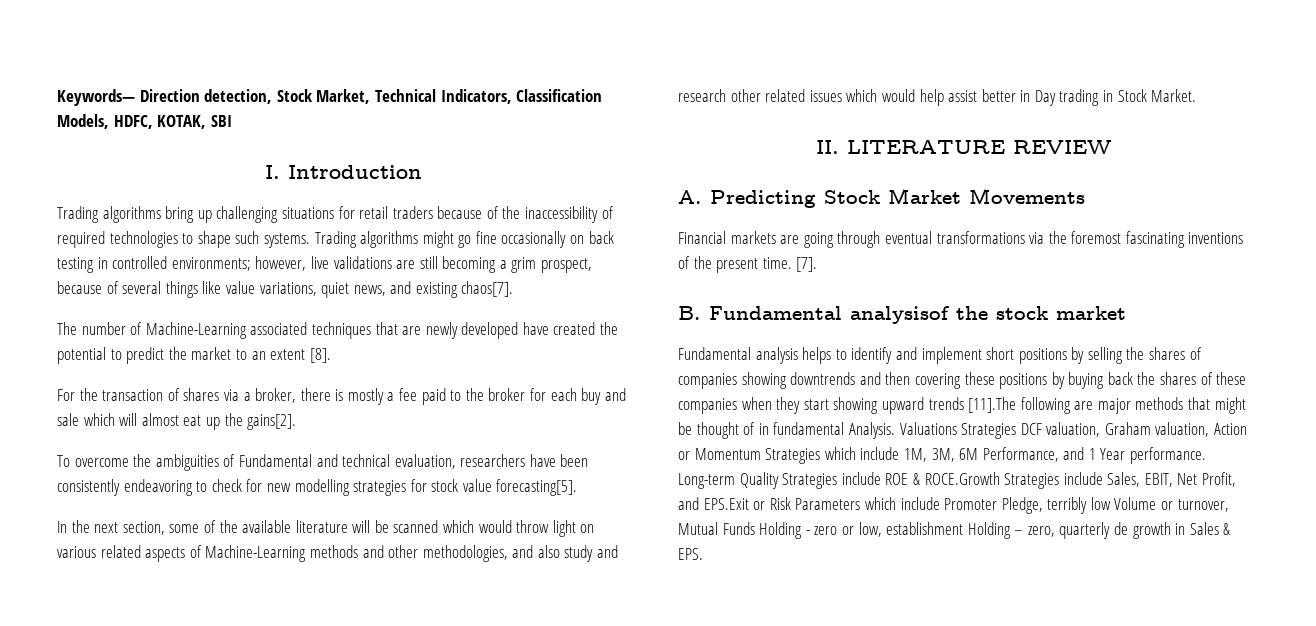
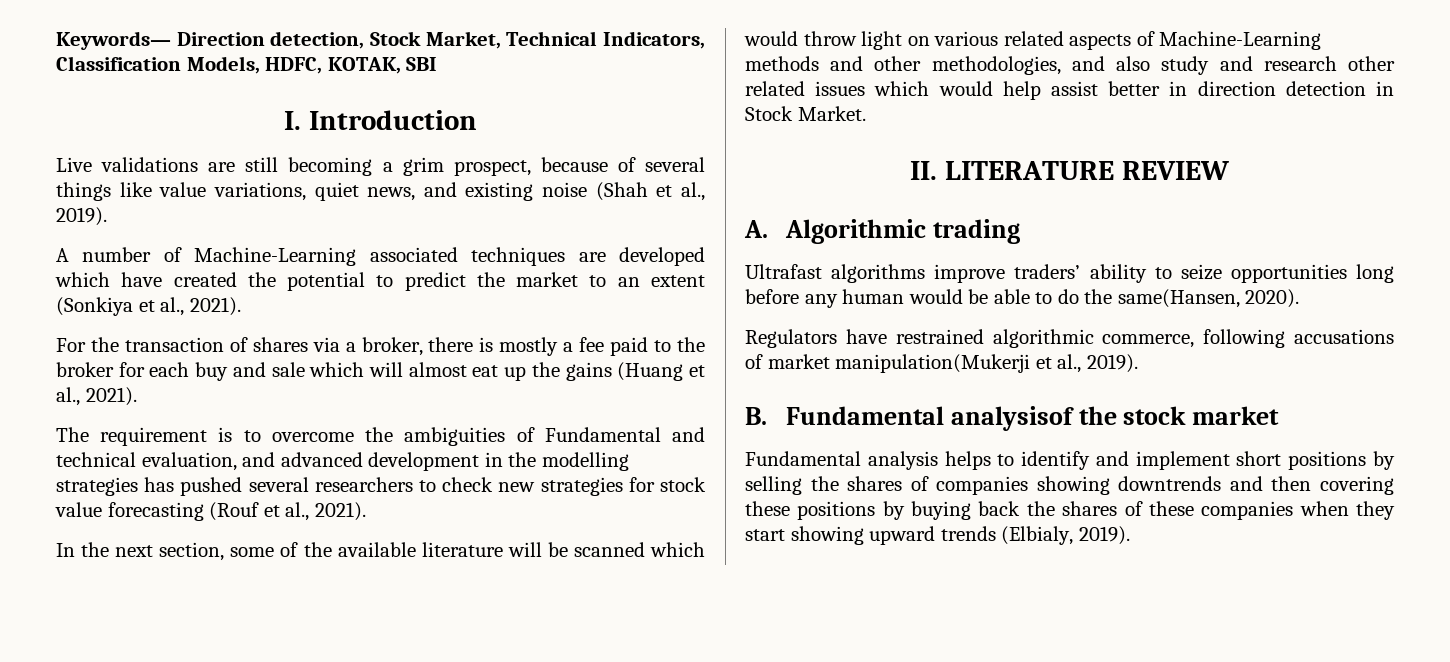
- Trading algorithms bring up challenging situations for retail traders because of the inaccessibility of required technologies to shape such systems. Trading algorithms might go fine occasionally on back testing in controlled environments; however, live validations are still becoming a grim prospect, because of several things like value variations, quiet news, and existing chaos[7].
- The number of Machine-Learning associated techniques that are newly developed have created the potential to predict the market to an extent [8].
+ Live validations are still becoming a grim prospect, because of several things like value variations, quiet news, and existing noise (Shah et al., 2019).
+ A number of Machine-Learning associated techniques are developed which have created the potential to predict the market to an extent (Sonkiya et al., 2021).
- For the transaction of shares via a broker, there is mostly a fee paid to the broker for each buy and sale which will almost eat up the gains[2].
- To overcome the ambiguities of Fundamental and technical evaluation, researchers have been consistently endeavoring to check for new modelling strategies for stock value forecasting[5].
+ For the transaction of shares via a broker, there is mostly a fee paid to the broker for each buy and sale which will almost eat up the gains (Huang et al., 2021).
+ The requirement is to overcome the ambiguities of Fundamental and technical evaluation, and advanced development in the modelling strategies has pushed several researchers to check new strategies for stock value forecasting (Rouf et al., 2021).
- In the next section, some of the available literature will be scanned which would throw light on various related aspects of Machine-Learning methods and other methodologies, and also study and research other related issues which would help assist better in Day trading in Stock Market.
+ In the next section, some of the available literature will be scanned which would throw light on various related aspects of Machine-Learning methods and other methodologies, and also study and research other related issues which would help assist better in direction detection in Stock Market.
- A. Predicting Stock Market Movements
- Financial markets are going through eventual transformations via the foremost fascinating inventions of the present time. [7].
+ A. Algorithmic trading
+ Ultrafast algorithms improve traders’ ability to seize opportunities long before any human would be able to do the same(Hansen, 2020).
+ Regulators have restrained algorithmic commerce, following accusations of market manipulation(Mukerji et al., 2019).
- Fundamental analysis helps to identify and implement short positions by selling the shares of companies showing downtrends and then covering these positions by buying back the shares of these companies when they start showing upward trends [11].The following are major methods that might be thought of in fundamental Analysis. Valuations Strategies DCF valuation, Graham valuation, Action or Momentum Strategies which include 1M, 3M, 6M Performance, and 1 Year performance. Long-term Quality Strategies include ROE & ROCE.Growth Strategies include Sales, EBIT, Net Profit, and EPS.Exit or Risk Parameters which include Promoter Pledge, terribly low Volume or turnover, Mutual Funds Holding - zero or low, establishment Holding – zero, quarterly de growth in Sales & EPS.
+ Fundamental analysis helps to identify and implement short positions by selling the shares of companies showing downtrends and then covering these positions by buying back the shares of these companies when they start showing upward trends (Elbialy, 2019).

